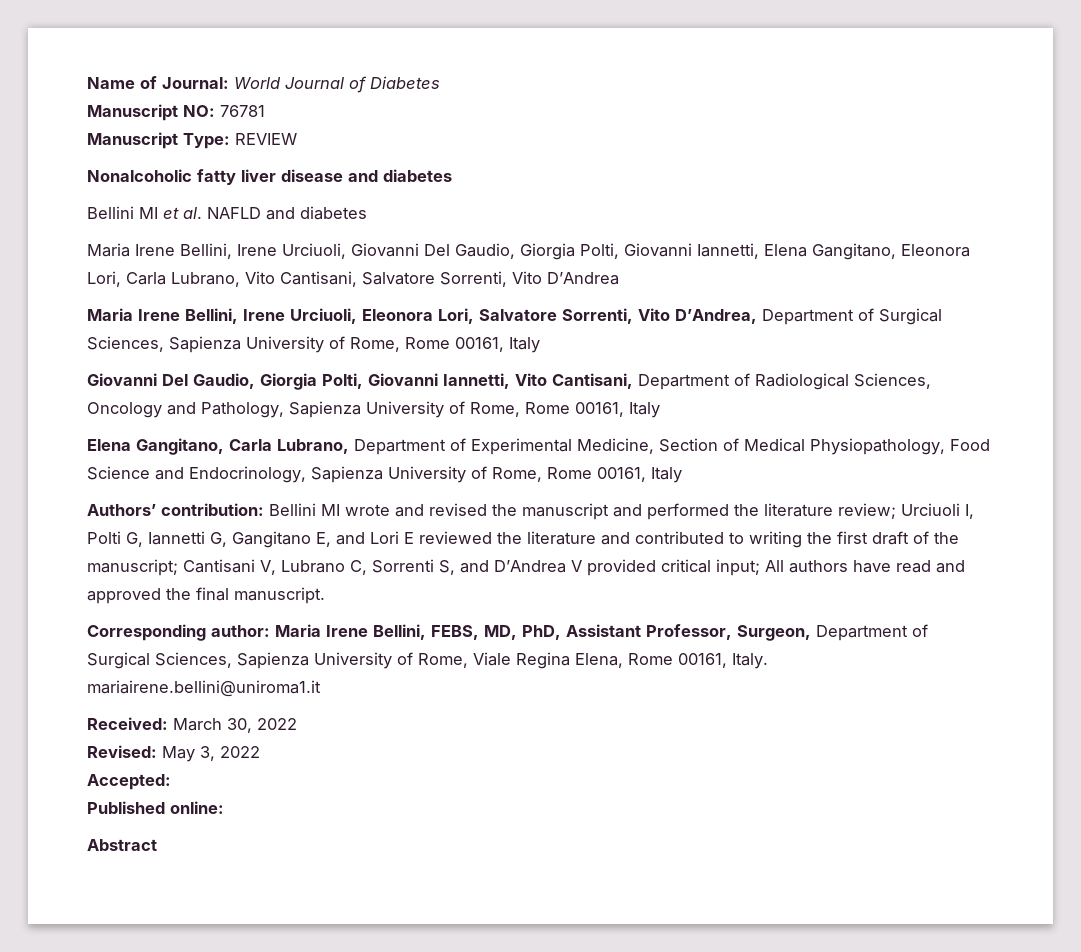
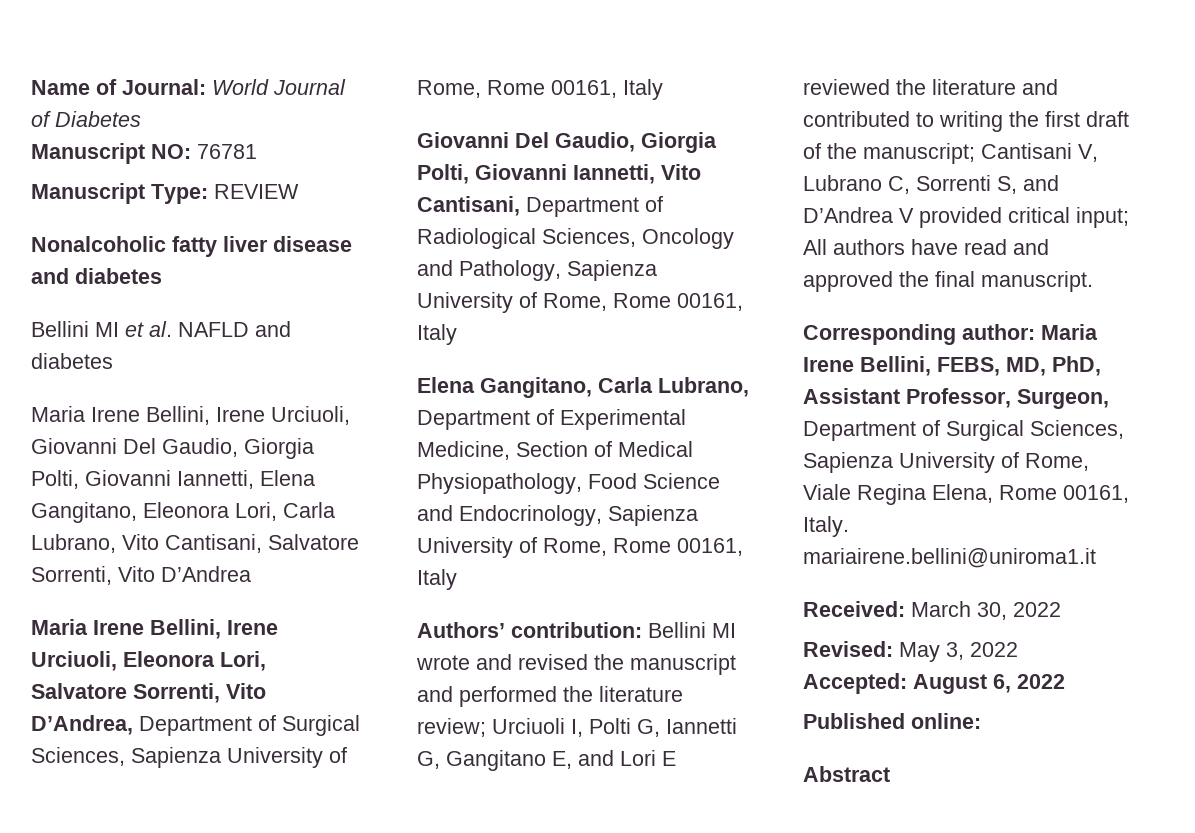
- Accepted:
+ Accepted: August 6, 2022

